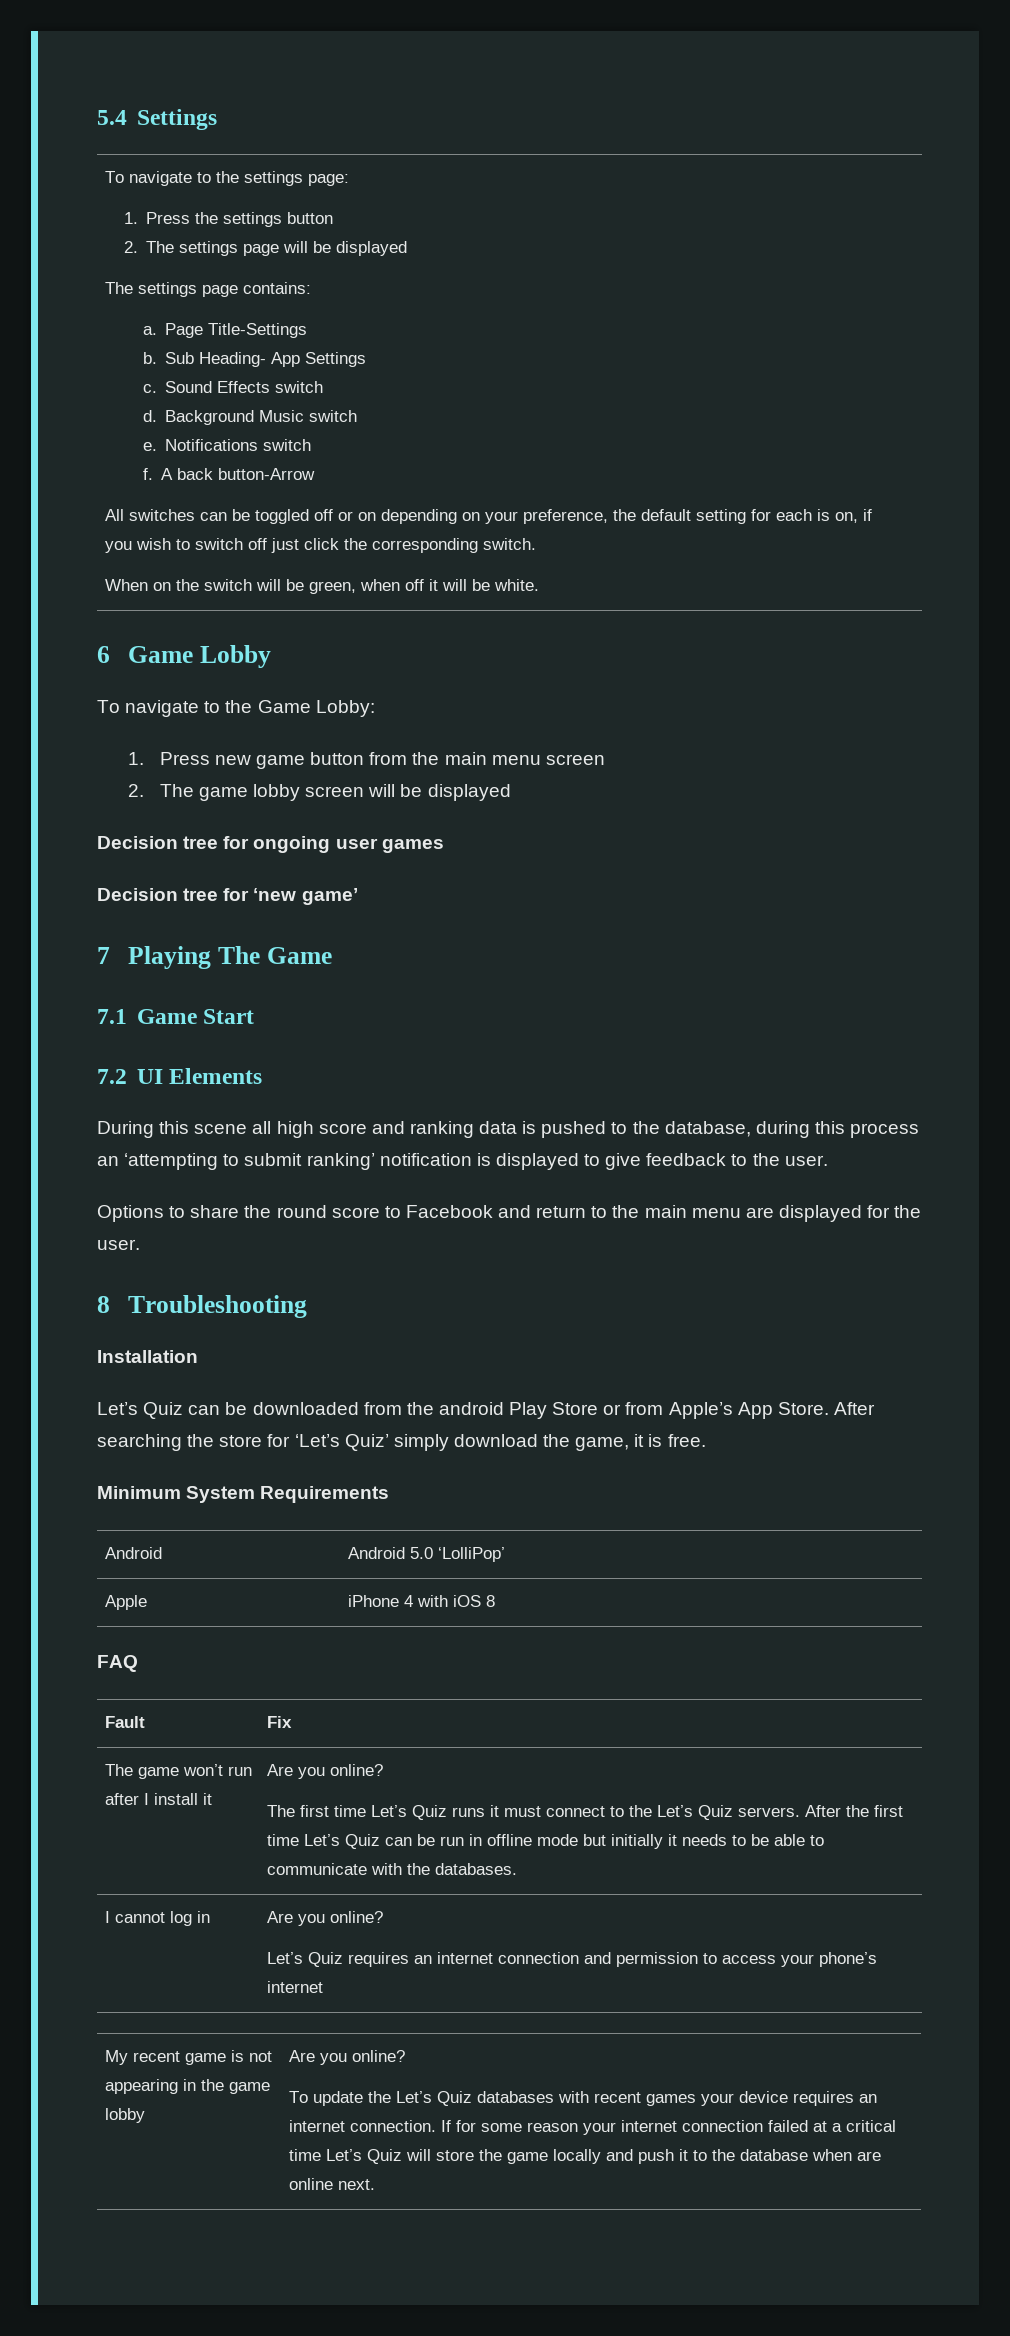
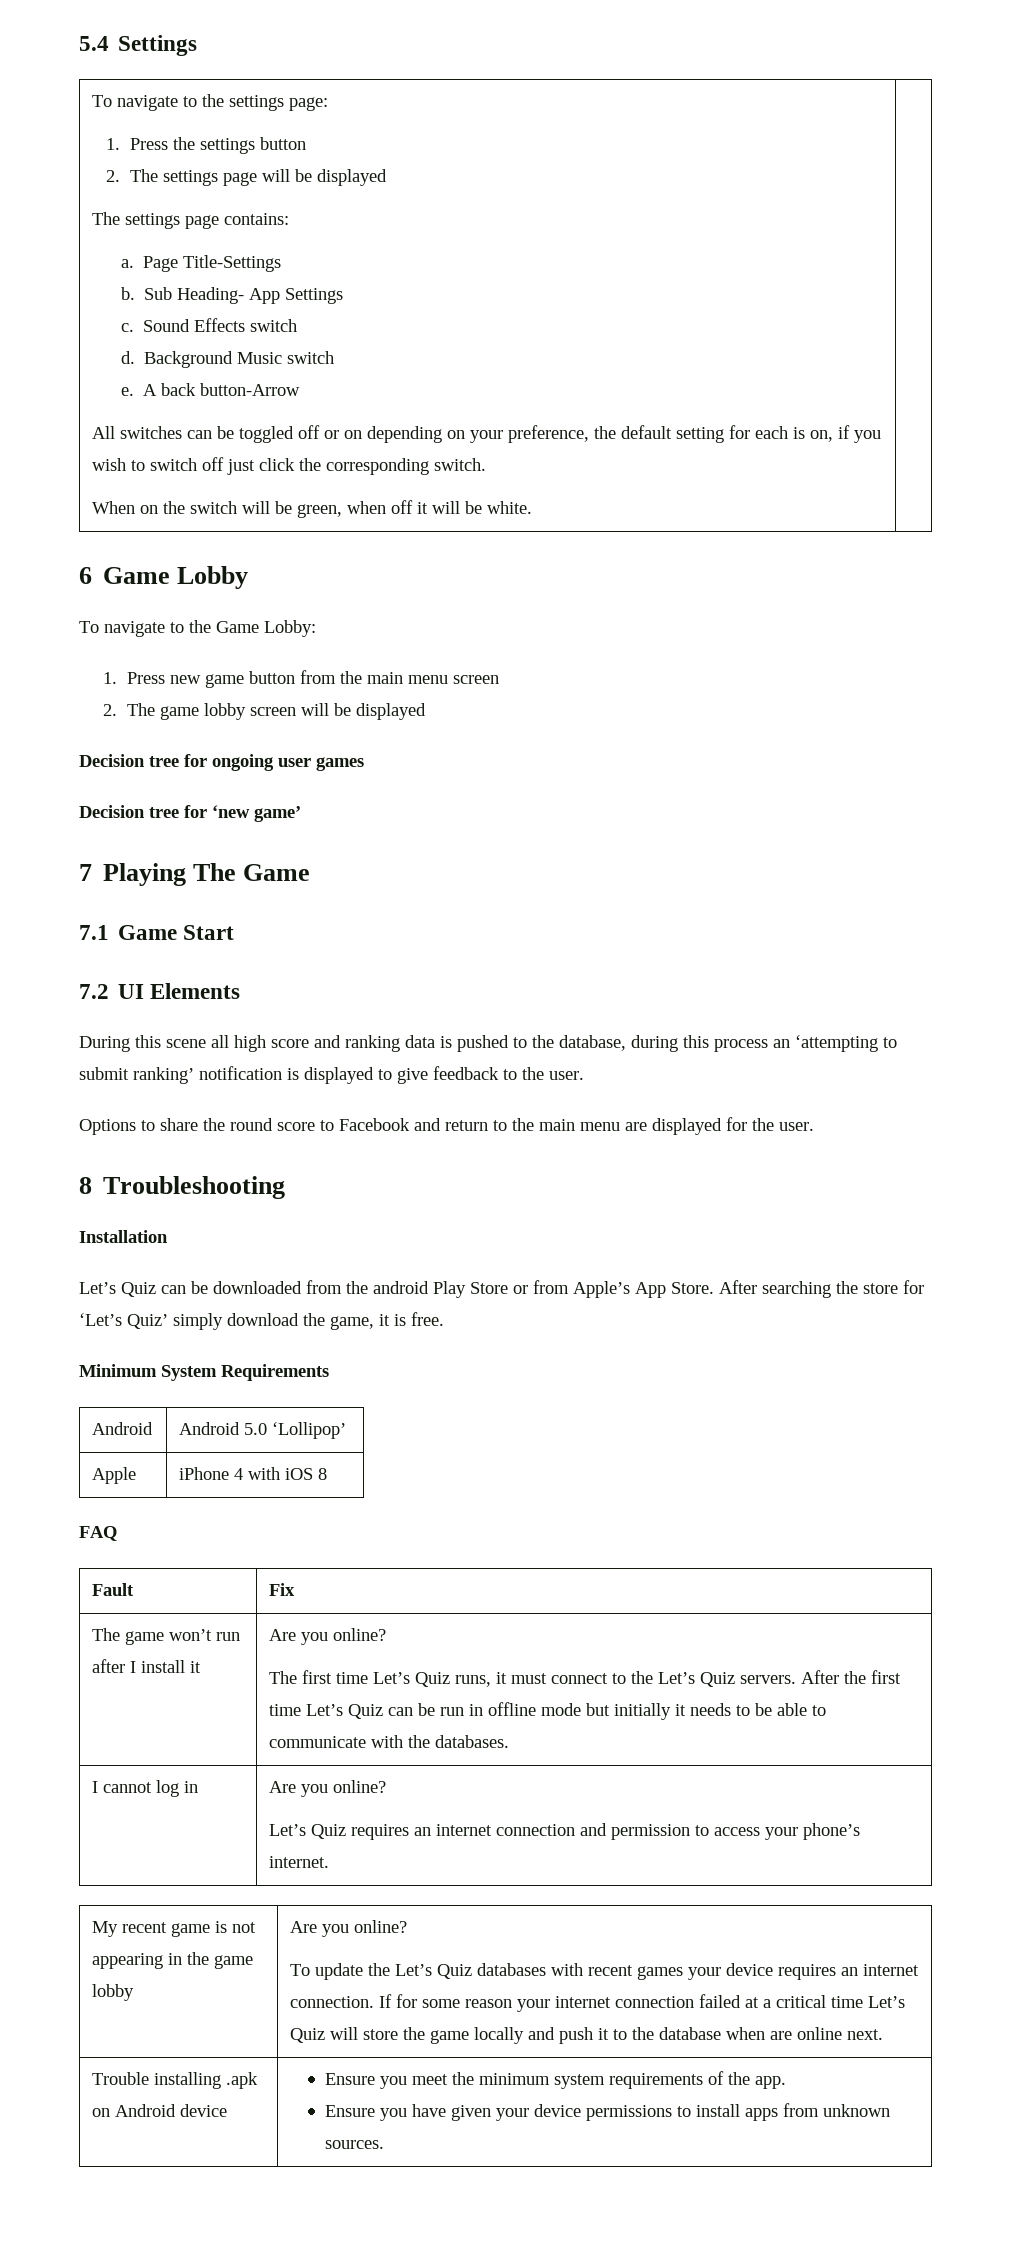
- Notifications switch
- f.
- Android | Android 5.0 ‘LolliPop’
+ Android | Android 5.0 ‘Lollipop’
- The first time Let’s Quiz runs it must connect to the Let’s Quiz servers.
+ The first time Let’s Quiz runs, it must connect to the Let’s Quiz servers.
  I cannot log in | Are you online?
- Let’s Quiz requires an internet connection and permission to access your phone’s internet
+ Let’s Quiz requires an internet connection and permission to access your phone’s internet.
+ Trouble installing .apk on Android device | Ensure you meet the minimum system requirements of the app.
+ Ensure you have given your device permissions to install apps from unknown sources.

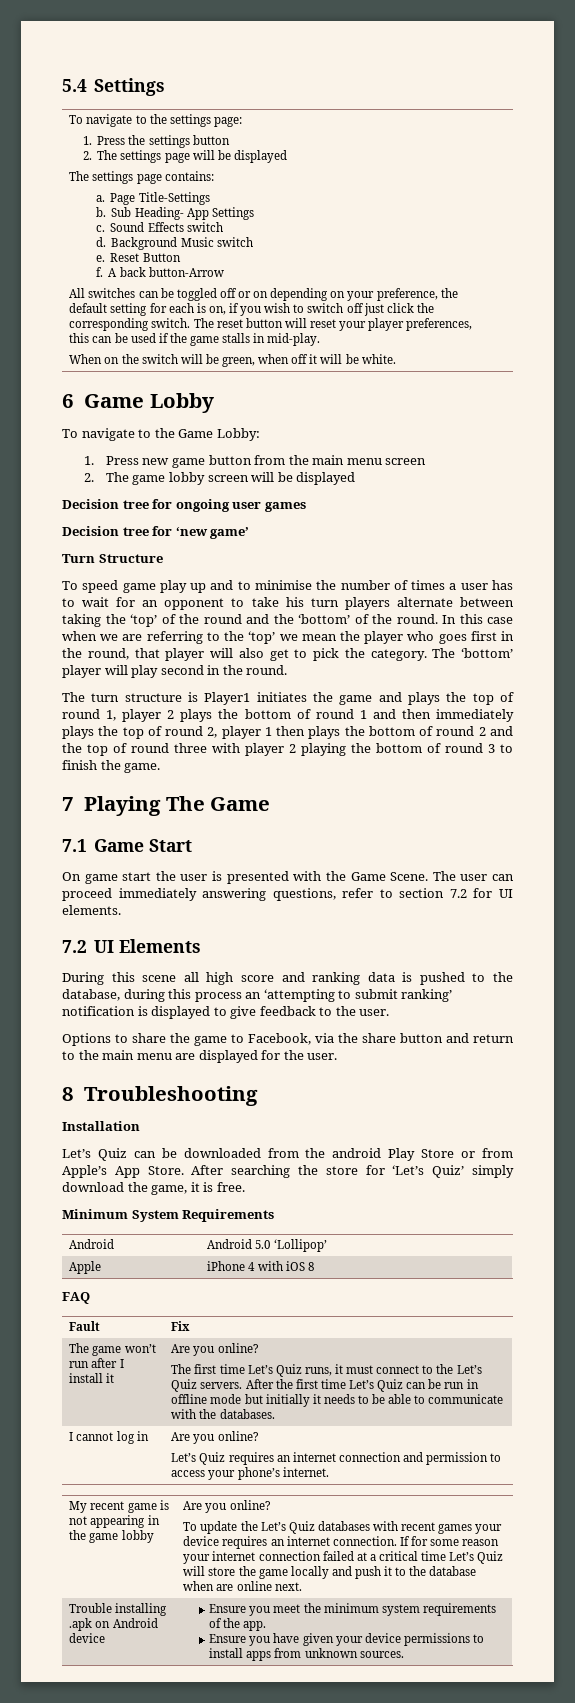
+ Reset Button
+ f.
+ The reset button will reset your player preferences, this can be used if the game stalls in mid-play.
+ Turn Structure
+ To speed game play up and to minimise the number of times a user has to wait for an opponent to take his turn players alternate between taking the ‘top’ of the round and the ‘bottom’ of the round. In this case when we are referring to the ‘top’ we mean the player who goes first in the round, that player will also get to pick the category. The ‘bottom’ player will play second in the round.
+ The turn structure is Player1 initiates the game and plays the top of round 1, player 2 plays the bottom of round 1 and then immediately plays the top of round 2, player 1 then plays the bottom of round 2 and the top of round three with player 2 playing the bottom of round 3 to finish the game.
+ On game start the user is presented with the Game Scene. The user can proceed immediately answering questions, refer to section 7.2 for UI elements.
- Options to share the round score to Facebook and return to the main menu are displayed for the user.
+ Options to share the game to Facebook, via the share button and return to the main menu are displayed for the user.

